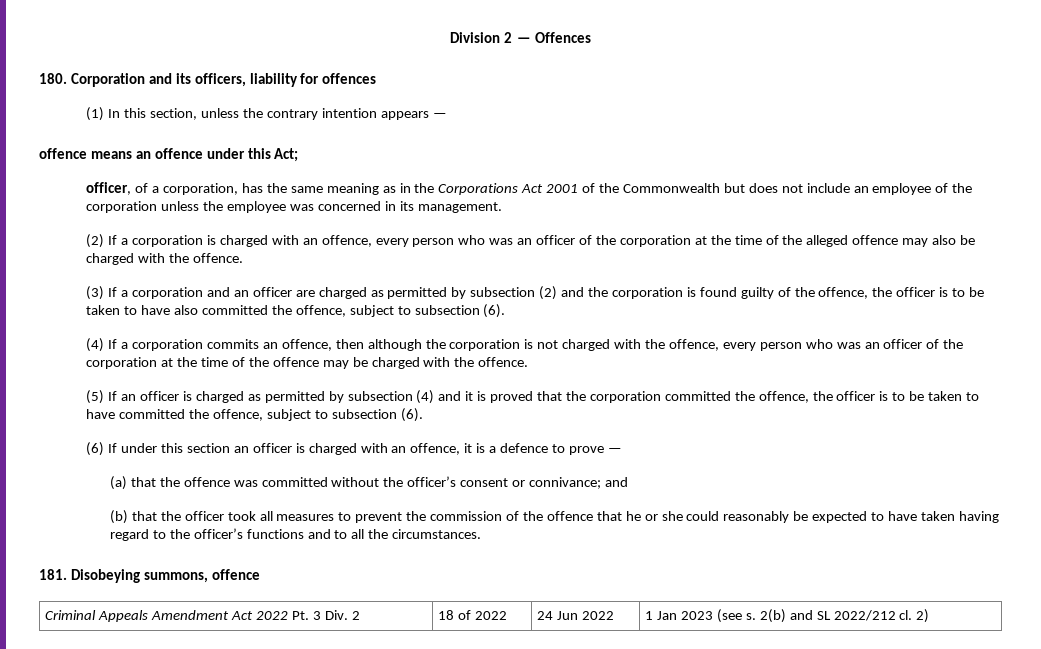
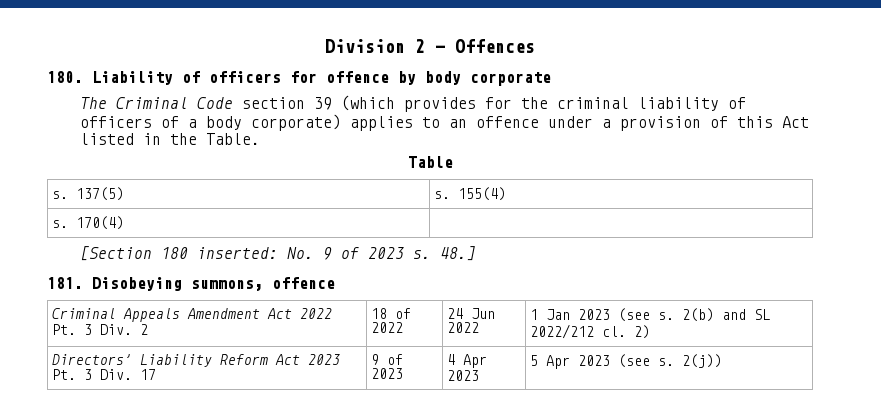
- 180. Corporation and its officers, liability for offences
- (1) In this section, unless the contrary intention appears —
- offence means an offence under this Act;
- officer, of a corporation, has the same meaning as in the Corporations Act 2001 of the Commonwealth but does not include an employee of the corporation unless the employee was concerned in its management.
- (2) If a corporation is charged with an offence, every person who was an officer of the corporation at the time of the alleged offence may also be charged with the offence.
- (3) If a corporation and an officer are charged as permitted by subsection (2) and the corporation is found guilty of the offence, the officer is to be taken to have also committed the offence, subject to subsection (6).
- (4) If a corporation commits an offence, then although the corporation is not charged with the offence, every person who was an officer of the corporation at the time of the offence may be charged with the offence.
- (5) If an officer is charged as permitted by subsection (4) and it is proved that the corporation committed the offence, the officer is to be taken to have committed the offence, subject to subsection (6).
- (6) If under this section an officer is charged with an offence, it is a defence to prove —
- (a) that the offence was committed without the officer’s consent or connivance; and
- (b) that the officer took all measures to prevent the commission of the offence that he or she could reasonably be expected to have taken having regard to the officer’s functions and to all the circumstances.
+ 180. Liability of officers for offence by body corporate
+ The Criminal Code section 39 (which provides for the criminal liability of officers of a body corporate) applies to an offence under a provision of this Act listed in the Table.
+ Table
+ s. 137(5) | s. 155(4)
+ s. 170(4) |
+ [Section 180 inserted: No. 9 of 2023 s. 48.]
+ Directors’ Liability Reform Act 2023 Pt. 3 Div. 17 | 9 of 2023 | 4 Apr 2023 | 5 Apr 2023 (see s. 2(j))

